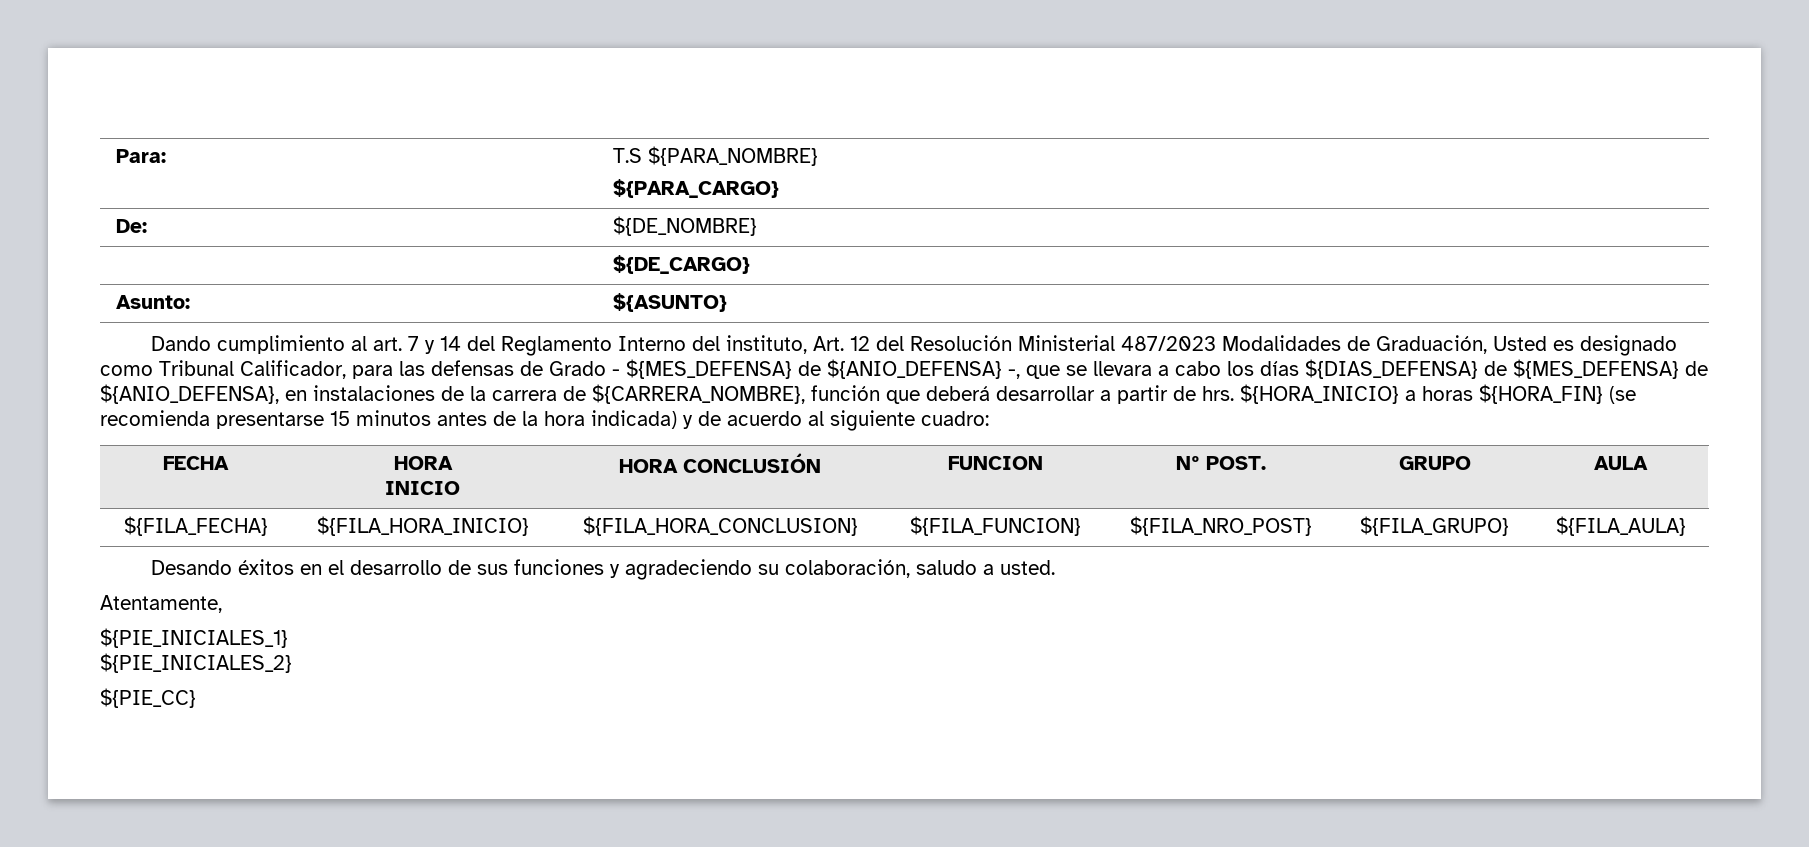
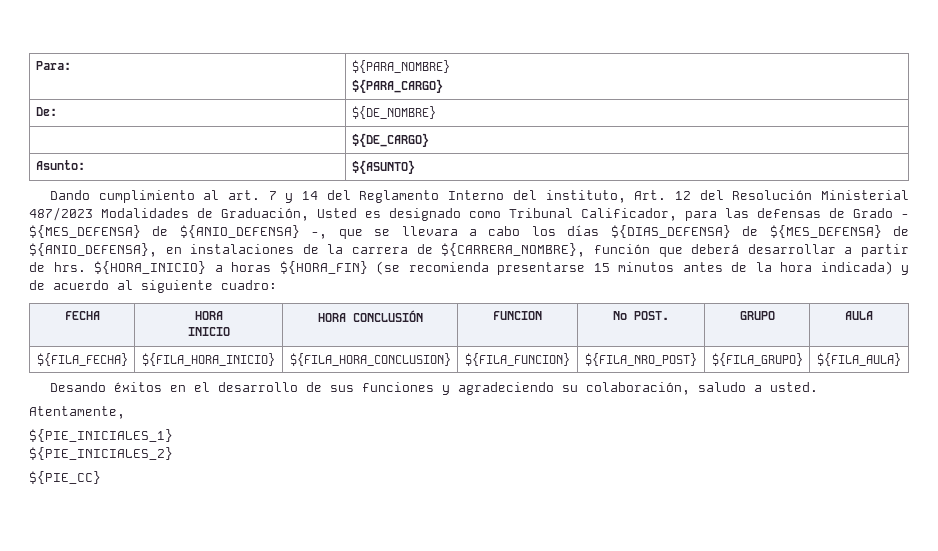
- Para: | T.S ${PARA_NOMBRE}
+ Para: | ${PARA_NOMBRE}

